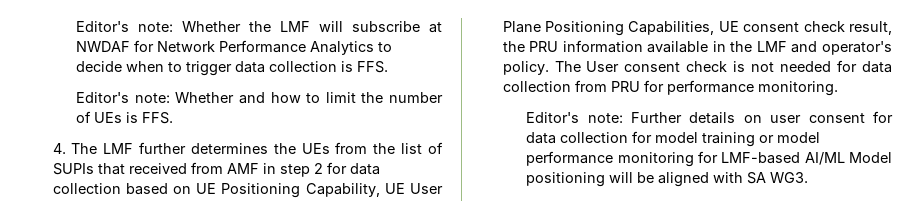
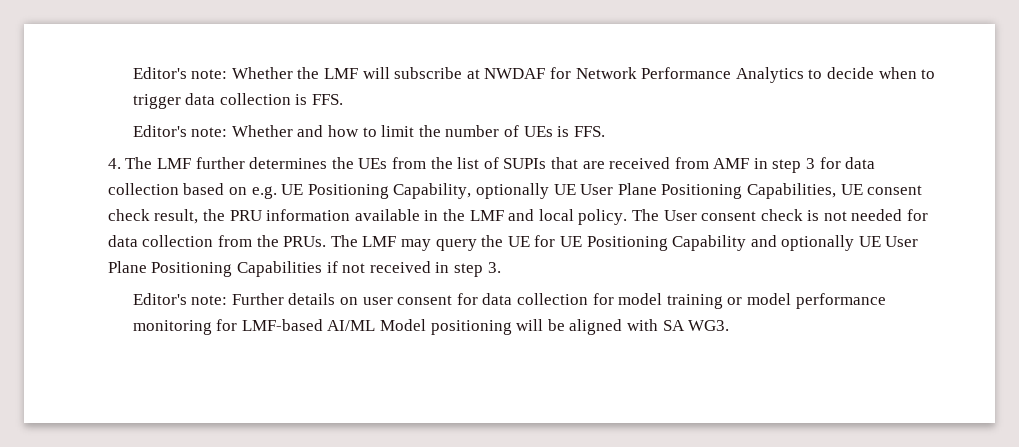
- 4. The LMF further determines the UEs from the list of SUPIs that received from AMF in step 2 for data collection based on UE Positioning Capability, UE User Plane Positioning Capabilities, UE consent check result, the PRU information available in the LMF and operator's policy.
+ 4. The LMF further determines the UEs from the list of SUPIs that are received from AMF in step 3 for data collection based on e.g. UE Positioning Capability, optionally UE User Plane Positioning Capabilities, UE consent check result, the PRU information available in the LMF and local policy.
- The User consent check is not needed for data collection from PRU for performance monitoring.
+ The User consent check is not needed for data collection from the PRUs. The LMF may query the UE for UE Positioning Capability and optionally UE User Plane Positioning Capabilities if not received in step 3.

